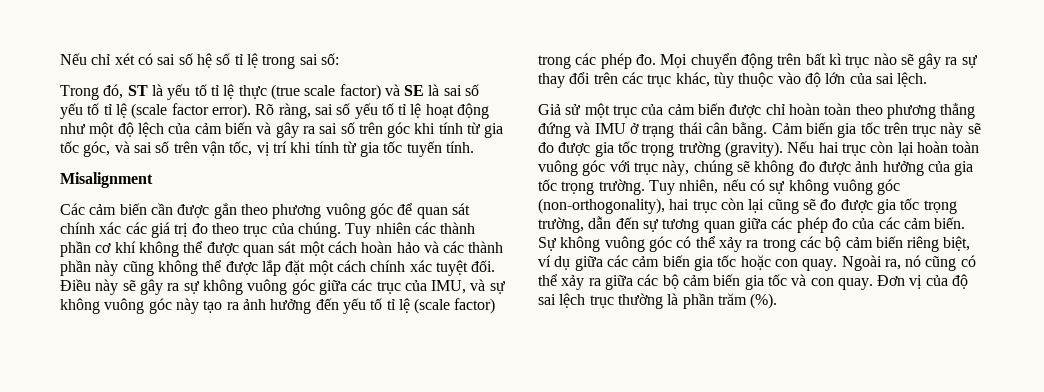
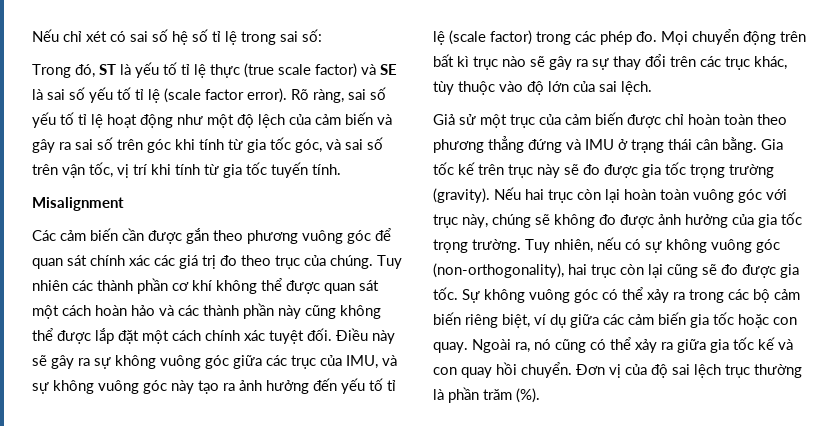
- Cảm biến gia tốc trên trục này sẽ đo được gia tốc trọng trường (gravity).
+ Gia tốc kế trên trục này sẽ đo được gia tốc trọng trường (gravity).
- Tuy nhiên, nếu có sự không vuông góc (non-orthogonality), hai trục còn lại cũng sẽ đo được gia tốc trọng trường, dẫn đến sự tương quan giữa các phép đo của các cảm biến.
+ Tuy nhiên, nếu có sự không vuông góc (non-orthogonality), hai trục còn lại cũng sẽ đo được gia tốc.
- Ngoài ra, nó cũng có thể xảy ra giữa các bộ cảm biến gia tốc và con quay.
+ Ngoài ra, nó cũng có thể xảy ra giữa gia tốc kế và con quay hồi chuyển.

